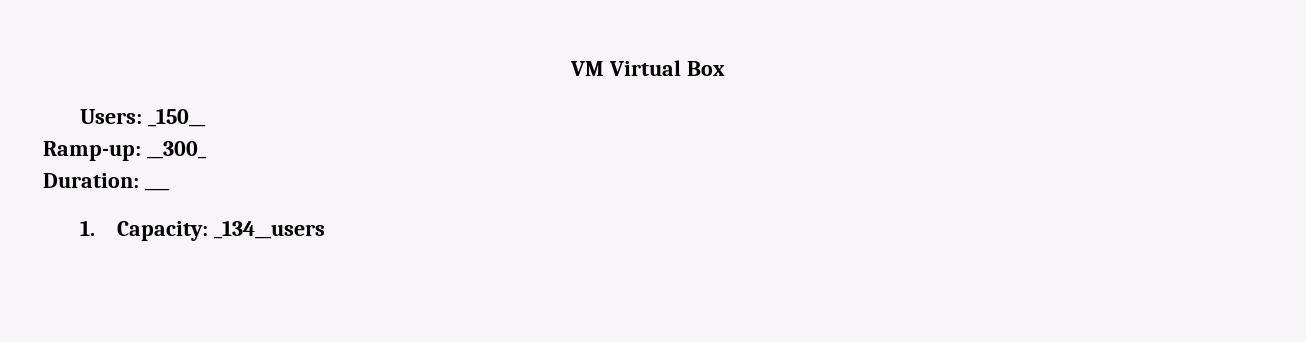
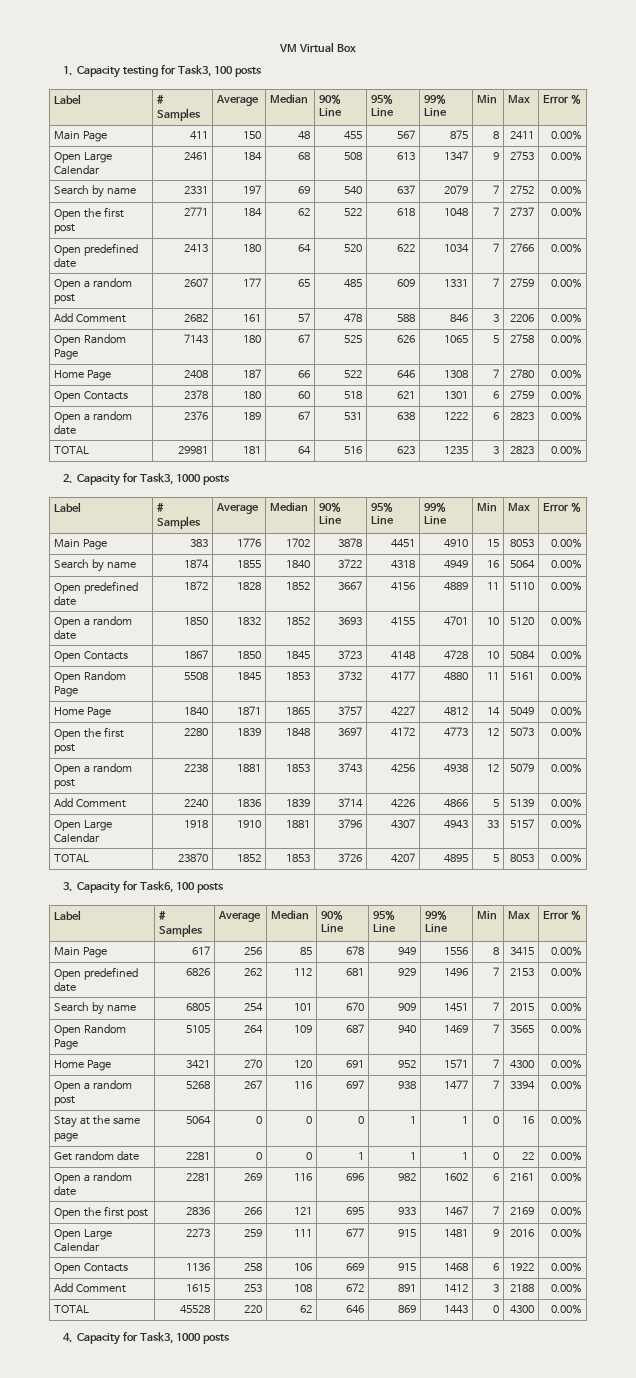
- Users: _150__
- Ramp-up: __300_
- Duration: ___
- 1. Capacity: _134__users
+ 1. Capacity testing for Task3, 100 posts
+ Label | # Samples | Average | Median | 90% Line | 95% Line | 99% Line | Min | Max | Error %
+ Main Page | 411 | 150 | 48 | 455 | 567 | 875 | 8 | 2411 | 0.00%
+ Open Large Calendar | 2461 | 184 | 68 | 508 | 613 | 1347 | 9 | 2753 | 0.00%
+ Search by name | 2331 | 197 | 69 | 540 | 637 | 2079 | 7 | 2752 | 0.00%
+ Open the first post | 2771 | 184 | 62 | 522 | 618 | 1048 | 7 | 2737 | 0.00%
+ Open predefined date | 2413 | 180 | 64 | 520 | 622 | 1034 | 7 | 2766 | 0.00%
+ Open a random post | 2607 | 177 | 65 | 485 | 609 | 1331 | 7 | 2759 | 0.00%
+ Add Comment | 2682 | 161 | 57 | 478 | 588 | 846 | 3 | 2206 | 0.00%
+ Open Random Page | 7143 | 180 | 67 | 525 | 626 | 1065 | 5 | 2758 | 0.00%
+ Home Page | 2408 | 187 | 66 | 522 | 646 | 1308 | 7 | 2780 | 0.00%
+ Open Contacts | 2378 | 180 | 60 | 518 | 621 | 1301 | 6 | 2759 | 0.00%
+ Open a random date | 2376 | 189 | 67 | 531 | 638 | 1222 | 6 | 2823 | 0.00%
+ TOTAL | 29981 | 181 | 64 | 516 | 623 | 1235 | 3 | 2823 | 0.00%
+ 2. Capacity for Task3, 1000 posts
+ Label | # Samples | Average | Median | 90% Line | 95% Line | 99% Line | Min | Max | Error %
+ Main Page | 383 | 1776 | 1702 | 3878 | 4451 | 4910 | 15 | 8053 | 0.00%
+ Search by name | 1874 | 1855 | 1840 | 3722 | 4318 | 4949 | 16 | 5064 | 0.00%
+ Open predefined date | 1872 | 1828 | 1852 | 3667 | 4156 | 4889 | 11 | 5110 | 0.00%
+ Open a random date | 1850 | 1832 | 1852 | 3693 | 4155 | 4701 | 10 | 5120 | 0.00%
+ Open Contacts | 1867 | 1850 | 1845 | 3723 | 4148 | 4728 | 10 | 5084 | 0.00%
+ Open Random Page | 5508 | 1845 | 1853 | 3732 | 4177 | 4880 | 11 | 5161 | 0.00%
+ Home Page | 1840 | 1871 | 1865 | 3757 | 4227 | 4812 | 14 | 5049 | 0.00%
+ Open the first post | 2280 | 1839 | 1848 | 3697 | 4172 | 4773 | 12 | 5073 | 0.00%
+ Open a random post | 2238 | 1881 | 1853 | 3743 | 4256 | 4938 | 12 | 5079 | 0.00%
+ Add Comment | 2240 | 1836 | 1839 | 3714 | 4226 | 4866 | 5 | 5139 | 0.00%
+ Open Large Calendar | 1918 | 1910 | 1881 | 3796 | 4307 | 4943 | 33 | 5157 | 0.00%
+ TOTAL | 23870 | 1852 | 1853 | 3726 | 4207 | 4895 | 5 | 8053 | 0.00%
+ 3. Capacity for Task6, 100 posts
+ Label | # Samples | Average | Median | 90% Line | 95% Line | 99% Line | Min | Max | Error %
+ Main Page | 617 | 256 | 85 | 678 | 949 | 1556 | 8 | 3415 | 0.00%
+ Open predefined date | 6826 | 262 | 112 | 681 | 929 | 1496 | 7 | 2153 | 0.00%
+ Search by name | 6805 | 254 | 101 | 670 | 909 | 1451 | 7 | 2015 | 0.00%
+ Open Random Page | 5105 | 264 | 109 | 687 | 940 | 1469 | 7 | 3565 | 0.00%
+ Home Page | 3421 | 270 | 120 | 691 | 952 | 1571 | 7 | 4300 | 0.00%
+ Open a random post | 5268 | 267 | 116 | 697 | 938 | 1477 | 7 | 3394 | 0.00%
+ Stay at the same page | 5064 | 0 | 0 | 0 | 1 | 1 | 0 | 16 | 0.00%
+ Get random date | 2281 | 0 | 0 | 1 | 1 | 1 | 0 | 22 | 0.00%
+ Open a random date | 2281 | 269 | 116 | 696 | 982 | 1602 | 6 | 2161 | 0.00%
+ Open the first post | 2836 | 266 | 121 | 695 | 933 | 1467 | 7 | 2169 | 0.00%
+ Open Large Calendar | 2273 | 259 | 111 | 677 | 915 | 1481 | 9 | 2016 | 0.00%
+ Open Contacts | 1136 | 258 | 106 | 669 | 915 | 1468 | 6 | 1922 | 0.00%
+ Add Comment | 1615 | 253 | 108 | 672 | 891 | 1412 | 3 | 2188 | 0.00%
+ TOTAL | 45528 | 220 | 62 | 646 | 869 | 1443 | 0 | 4300 | 0.00%
+ 4. Capacity for Task3, 1000 posts

